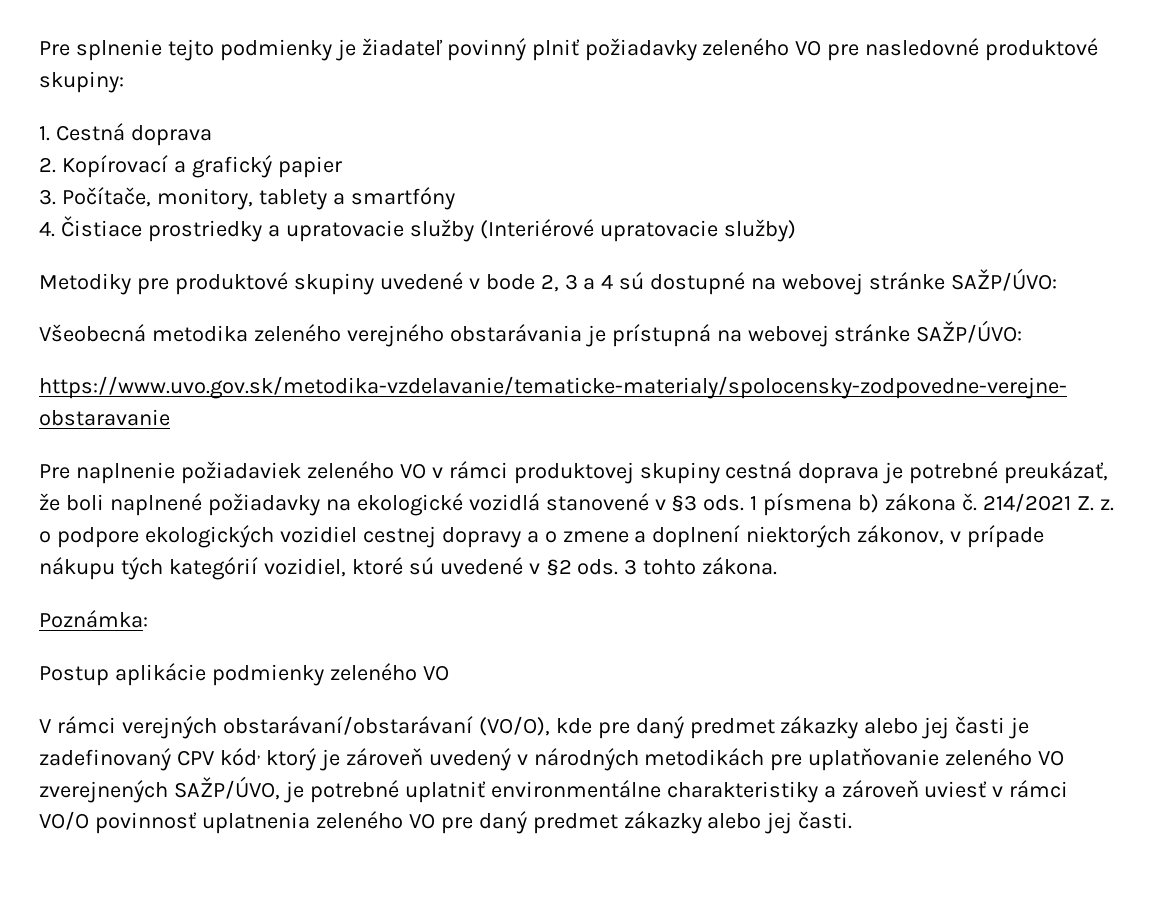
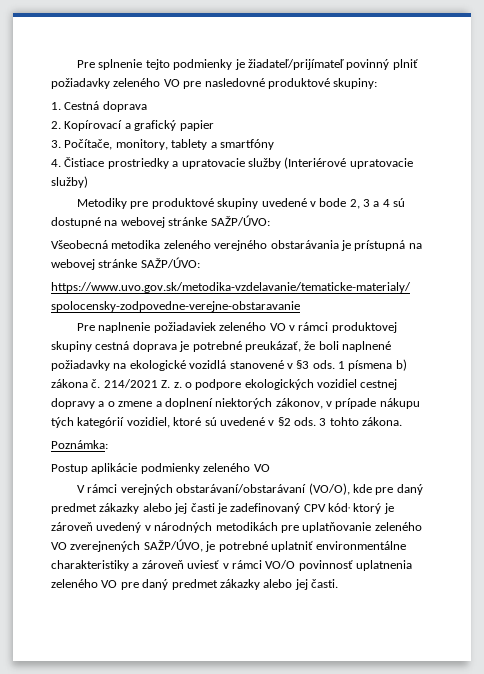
- Pre splnenie tejto podmienky je žiadateľ povinný plniť požiadavky zeleného VO pre nasledovné produktové skupiny:
+ Pre splnenie tejto podmienky je žiadateľ/prijímateľ povinný plniť požiadavky zeleného VO pre nasledovné produktové skupiny:

